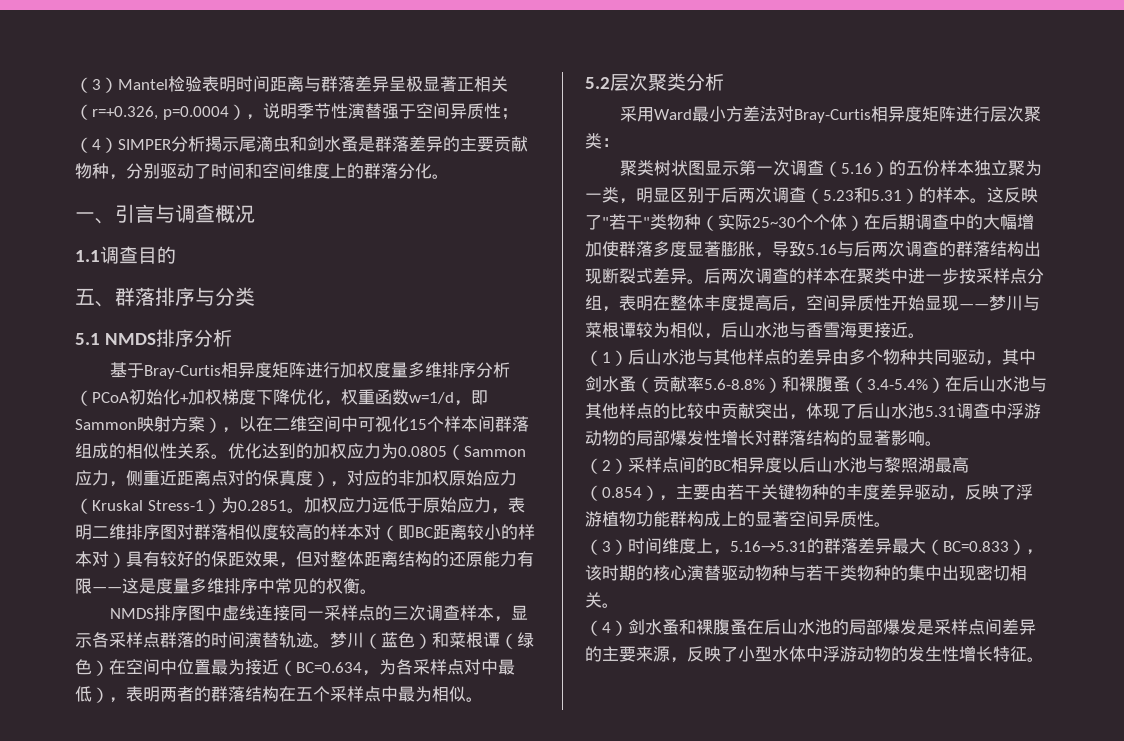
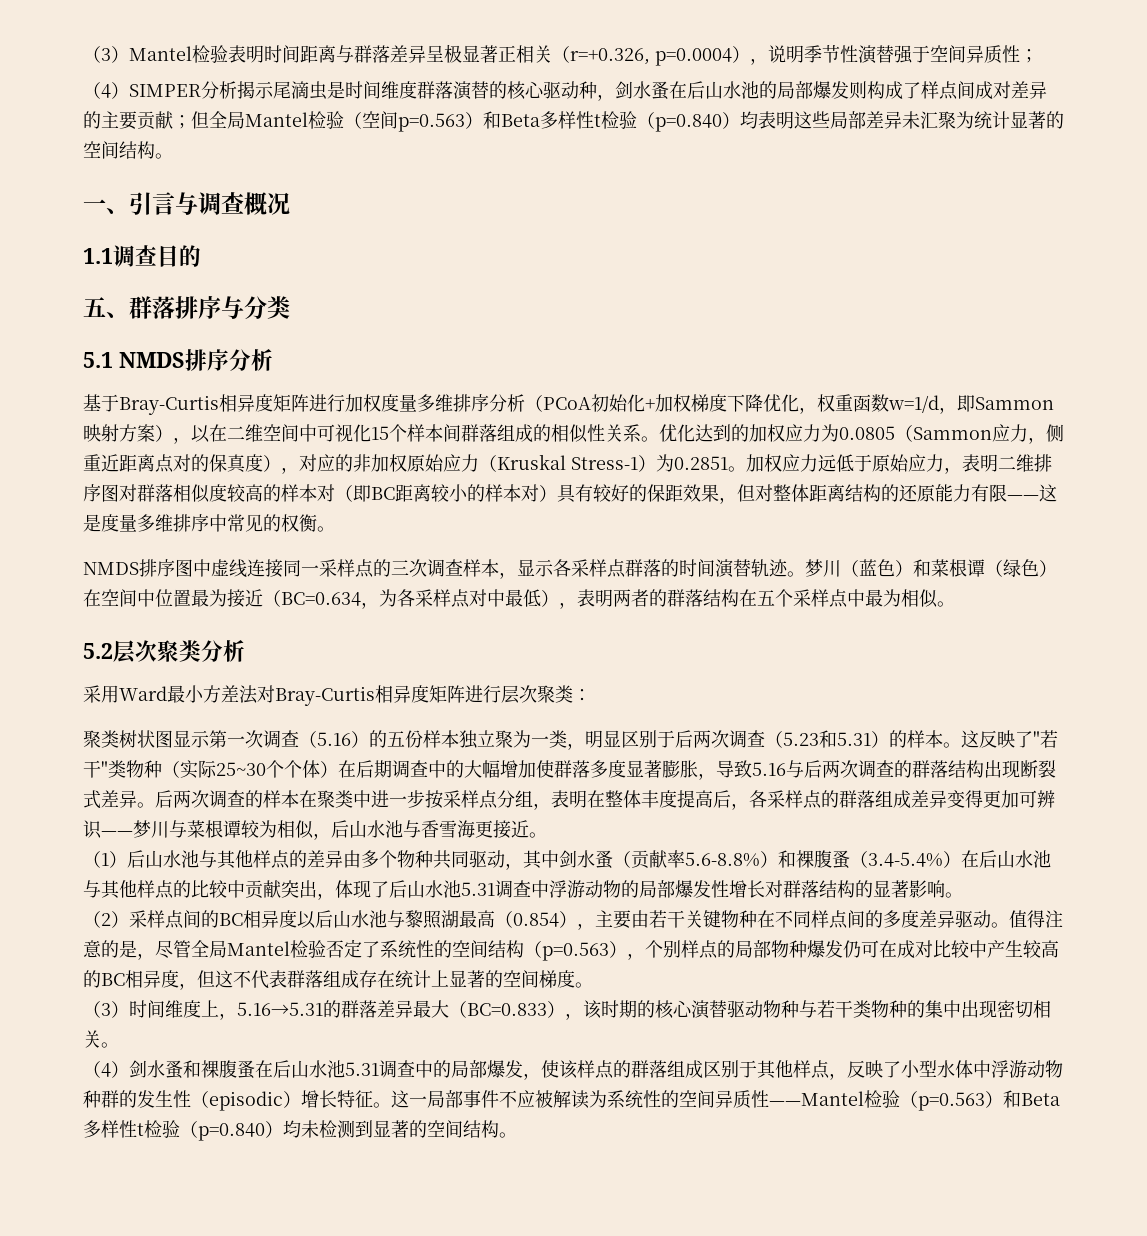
- （4）SIMPER分析揭示尾滴虫和剑水蚤是群落差异的主要贡献物种，分别驱动了时间和空间维度上的群落分化。
+ （4）SIMPER分析揭示尾滴虫是时间维度群落演替的核心驱动种，剑水蚤在后山水池的局部爆发则构成了样点间成对差异的主要贡献；但全局Mantel检验（空间p=0.563）和Beta多样性t检验（p=0.840）均表明这些局部差异未汇聚为统计显著的空间结构。
- 后两次调查的样本在聚类中进一步按采样点分组，表明在整体丰度提高后，空间异质性开始显现——梦川与菜根谭较为相似，后山水池与香雪海更接近。
+ 后两次调查的样本在聚类中进一步按采样点分组，表明在整体丰度提高后，各采样点的群落组成差异变得更加可辨识——梦川与菜根谭较为相似，后山水池与香雪海更接近。
- （2）采样点间的BC相异度以后山水池与黎照湖最高（0.854），主要由若干关键物种的丰度差异驱动，反映了浮游植物功能群构成上的显著空间异质性。
+ （2）采样点间的BC相异度以后山水池与黎照湖最高（0.854），主要由若干关键物种在不同样点间的多度差异驱动。值得注意的是，尽管全局Mantel检验否定了系统性的空间结构（p=0.563），个别样点的局部物种爆发仍可在成对比较中产生较高的BC相异度，但这不代表群落组成存在统计上显著的空间梯度。
- （4）剑水蚤和裸腹蚤在后山水池的局部爆发是采样点间差异的主要来源，反映了小型水体中浮游动物的发生性增长特征。
+ （4）剑水蚤和裸腹蚤在后山水池5.31调查中的局部爆发，使该样点的群落组成区别于其他样点，反映了小型水体中浮游动物种群的发生性（episodic）增长特征。
+ 这一局部事件不应被解读为系统性的空间异质性——Mantel检验（p=0.563）和Beta多样性t检验（p=0.840）均未检测到显著的空间结构。

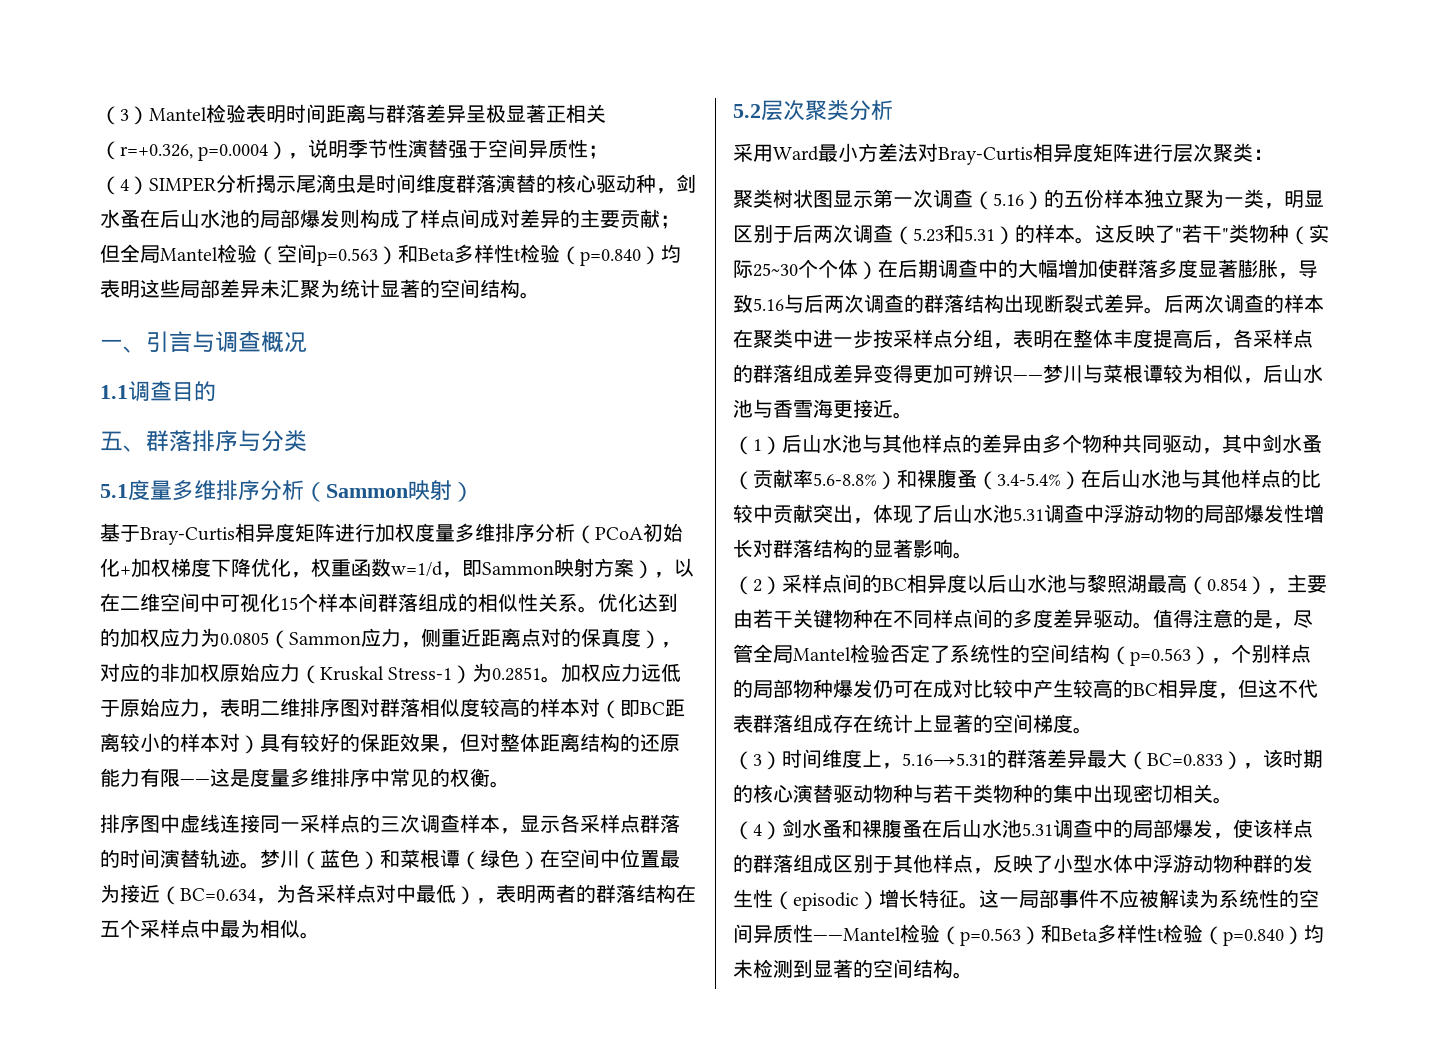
- 5.1 NMDS排序分析
+ 5.1度量多维排序分析（Sammon映射）
- NMDS排序图中虚线连接同一采样点的三次调查样本，显示各采样点群落的时间演替轨迹。
+ 排序图中虚线连接同一采样点的三次调查样本，显示各采样点群落的时间演替轨迹。

